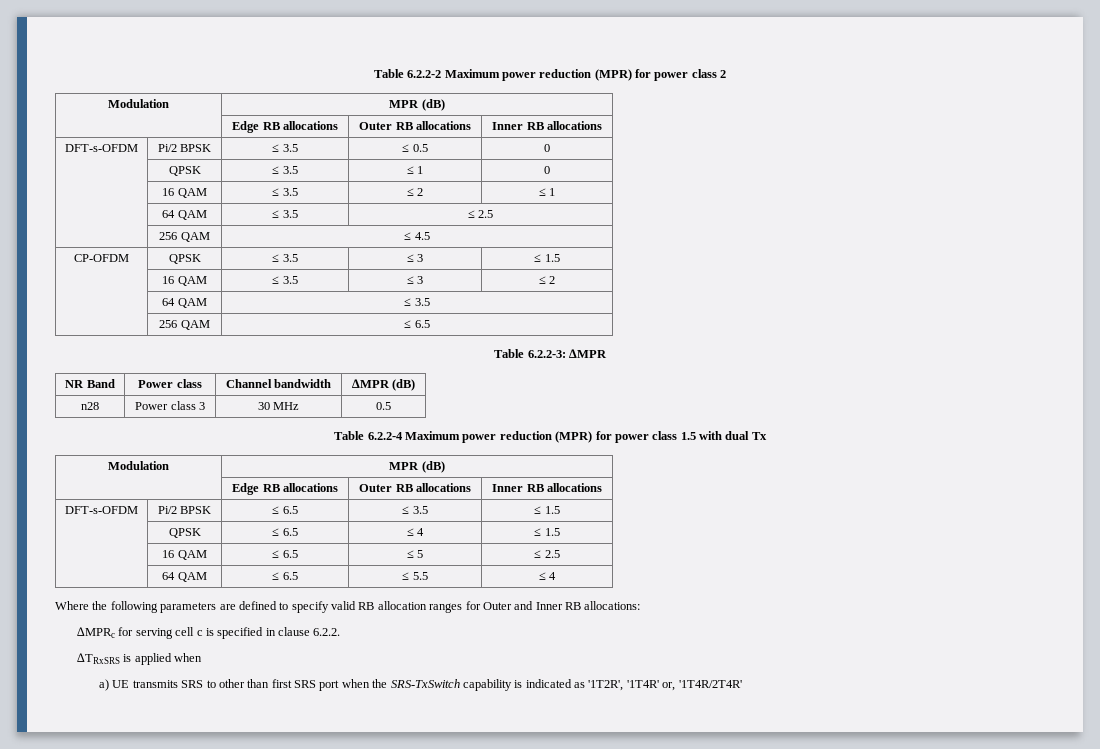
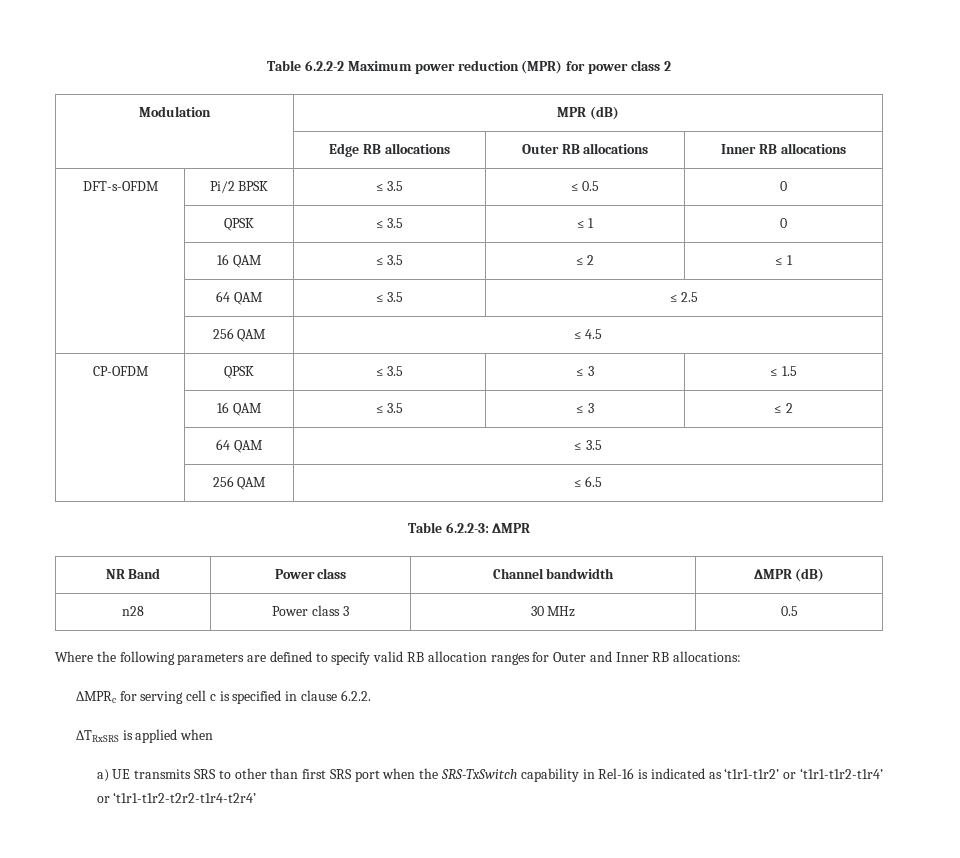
- Table 6.2.2-4 Maximum power reduction (MPR) for power class 1.5 with dual Tx
- Modulation | MPR (dB)
- | Edge RB allocations | Outer RB allocations | Inner RB allocations
- DFT-s-OFDM | Pi/2 BPSK | ≤ 6.5 | ≤ 3.5 | ≤ 1.5
- | QPSK | ≤ 6.5 | ≤ 4 | ≤ 1.5
- | 16 QAM | ≤ 6.5 | ≤ 5 | ≤ 2.5
- | 64 QAM | ≤ 6.5 | ≤ 5.5 | ≤ 4
- a) UE transmits SRS to other than first SRS port when the SRS-TxSwitch capability is indicated as '1T2R', '1T4R' or, '1T4R/2T4R'
+ a) UE transmits SRS to other than first SRS port when the SRS-TxSwitch capability in Rel-16 is indicated as ‘t1r1-t1r2’ or ‘t1r1-t1r2-t1r4’ or ‘t1r1-t1r2-t2r2-t1r4-t2r4’

